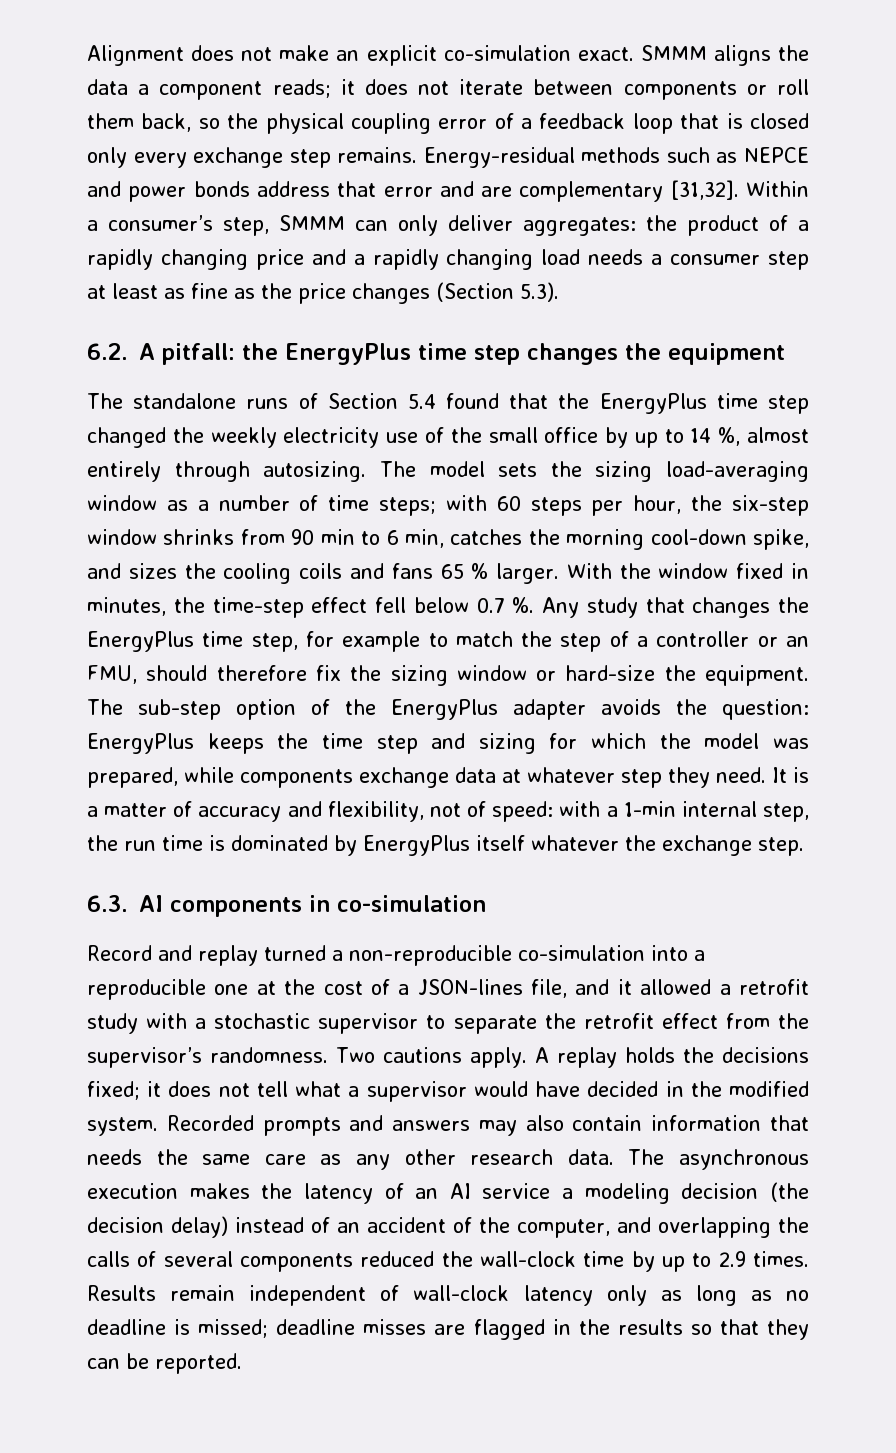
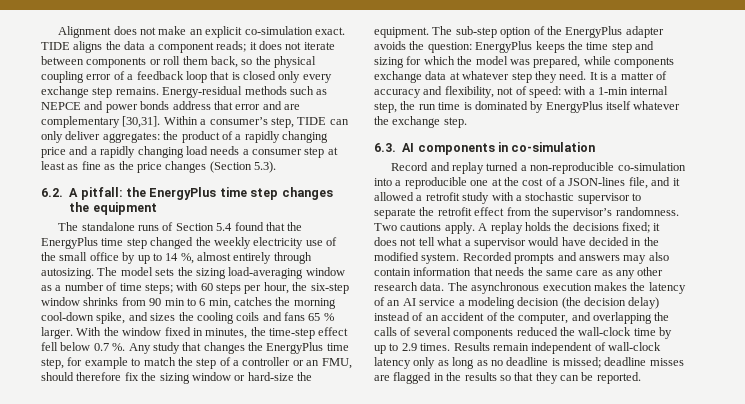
- SMMM aligns the data a component reads; it does not iterate between components or roll them back, so the physical coupling error of a feedback loop that is closed only every exchange step remains.
+ TIDE aligns the data a component reads; it does not iterate between components or roll them back, so the physical coupling error of a feedback loop that is closed only every exchange step remains.
- Energy-residual methods such as NEPCE and power bonds address that error and are complementary [31,32].
+ Energy-residual methods such as NEPCE and power bonds address that error and are complementary [30,31].
- Within a consumer’s step, SMMM can only deliver aggregates: the product of a rapidly changing price and a rapidly changing load needs a consumer step at least as fine as the price changes (Section 5.3).
+ Within a consumer’s step, TIDE can only deliver aggregates: the product of a rapidly changing price and a rapidly changing load needs a consumer step at least as fine as the price changes (Section 5.3).

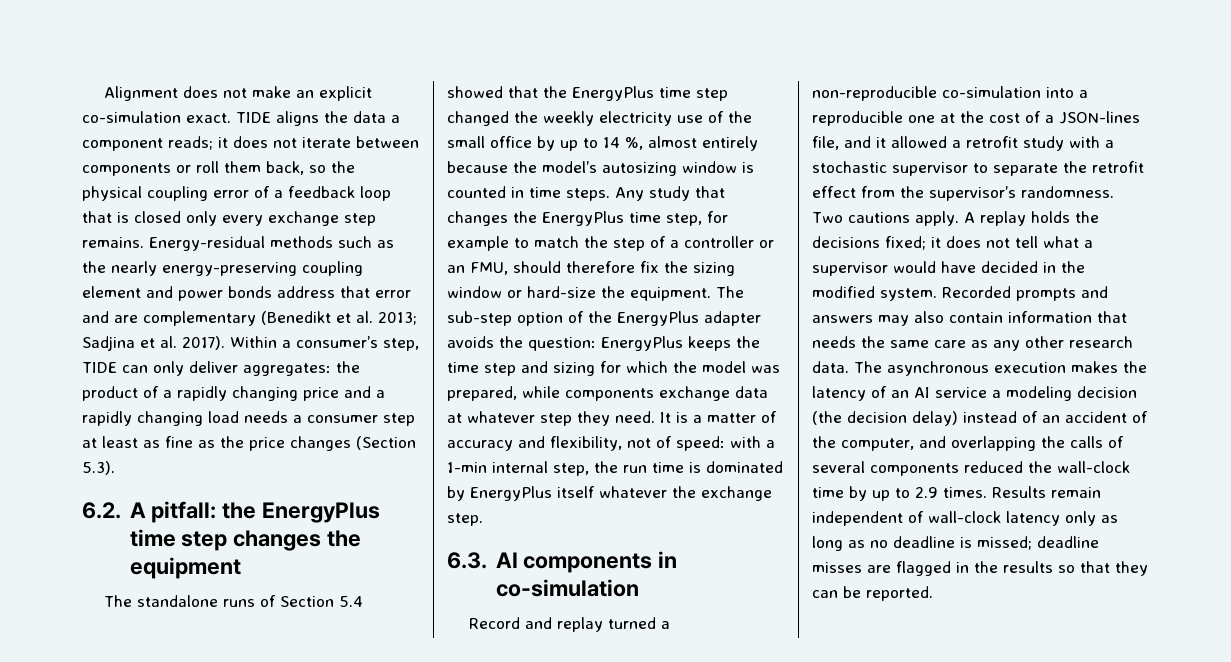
- Energy-residual methods such as NEPCE and power bonds address that error and are complementary [30,31].
+ Energy-residual methods such as the nearly energy-preserving coupling element and power bonds address that error and are complementary (Benedikt et al. 2013; Sadjina et al. 2017).
- The standalone runs of Section 5.4 found that the EnergyPlus time step changed the weekly electricity use of the small office by up to 14 %, almost entirely through autosizing. The model sets the sizing load-averaging window as a number of time steps; with 60 steps per hour, the six-step window shrinks from 90 min to 6 min, catches the morning cool-down spike, and sizes the cooling coils and fans 65 % larger. With the window fixed in minutes, the time-step effect fell below 0.7 %.
+ The standalone runs of Section 5.4 showed that the EnergyPlus time step changed the weekly electricity use of the small office by up to 14 %, almost entirely because the model’s autosizing window is counted in time steps.

